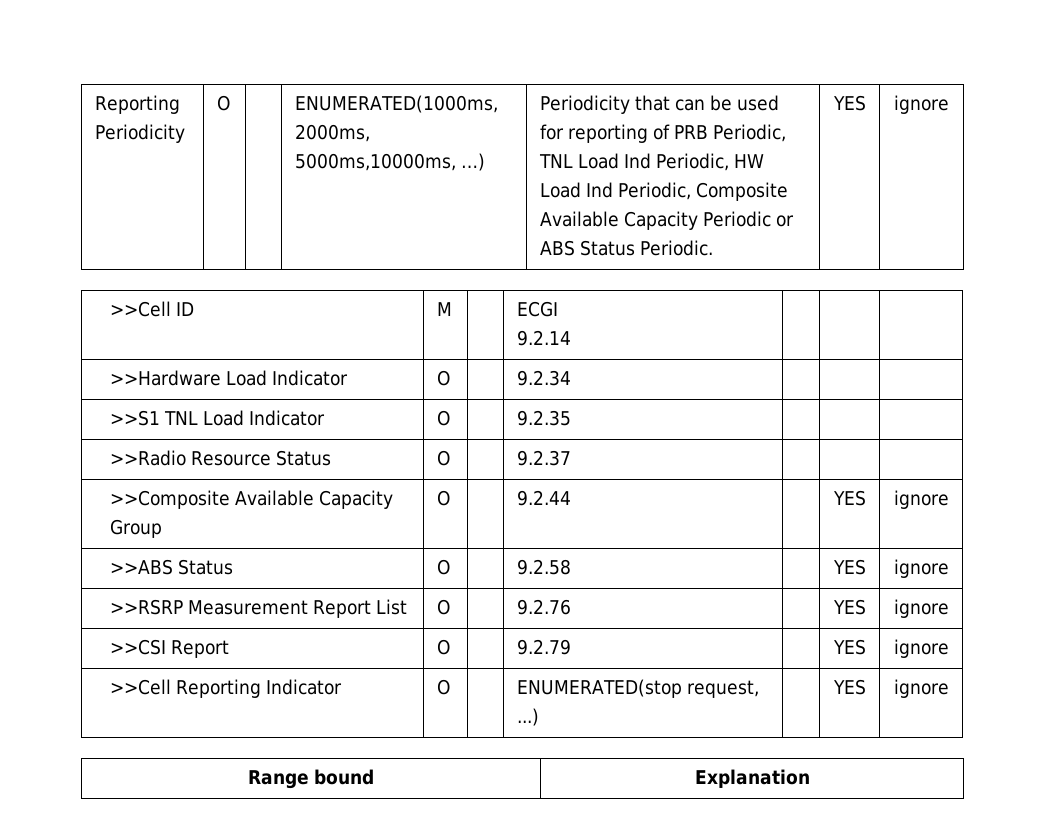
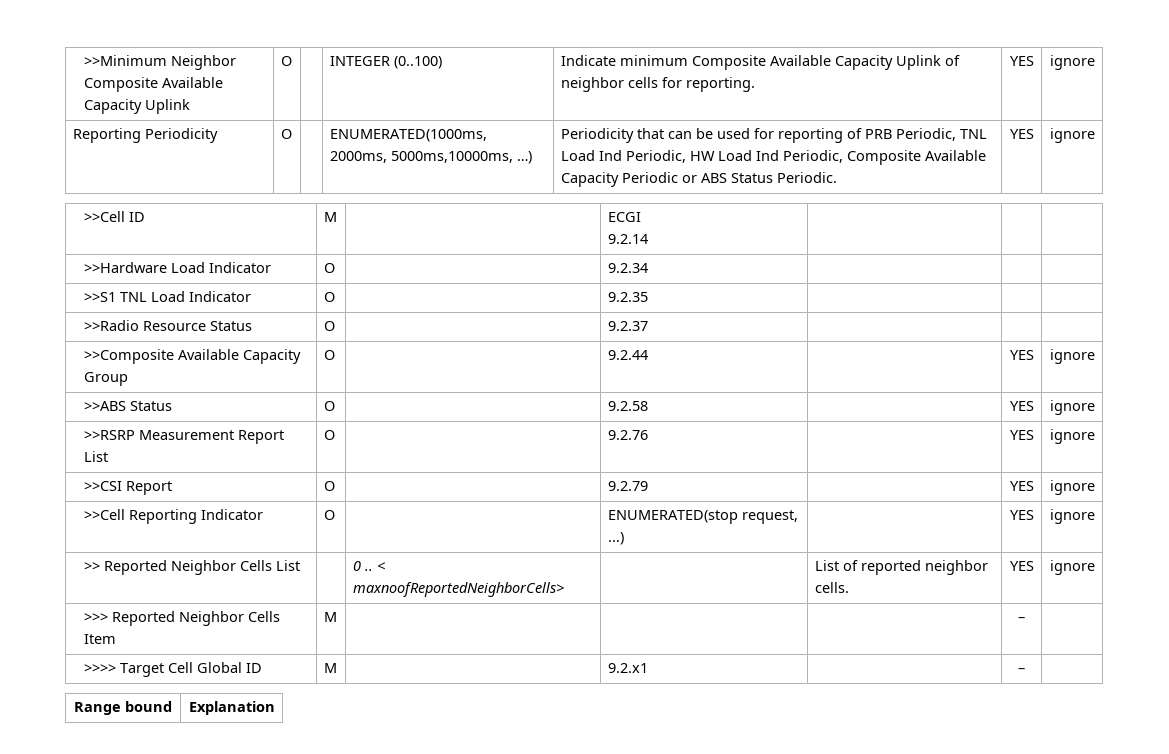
+ >>Minimum Neighbor Composite Available Capacity Uplink | O | | INTEGER (0..100) | Indicate minimum Composite Available Capacity Uplink of neighbor cells for reporting. | YES | ignore
+ >> Reported Neighbor Cells List | | 0 .. < maxnoofReportedNeighborCells> | | List of reported neighbor cells. | YES | ignore
+ >>> Reported Neighbor Cells Item | M | | | | – |
+ >>>> Target Cell Global ID | M | | 9.2.x1 | | – |

